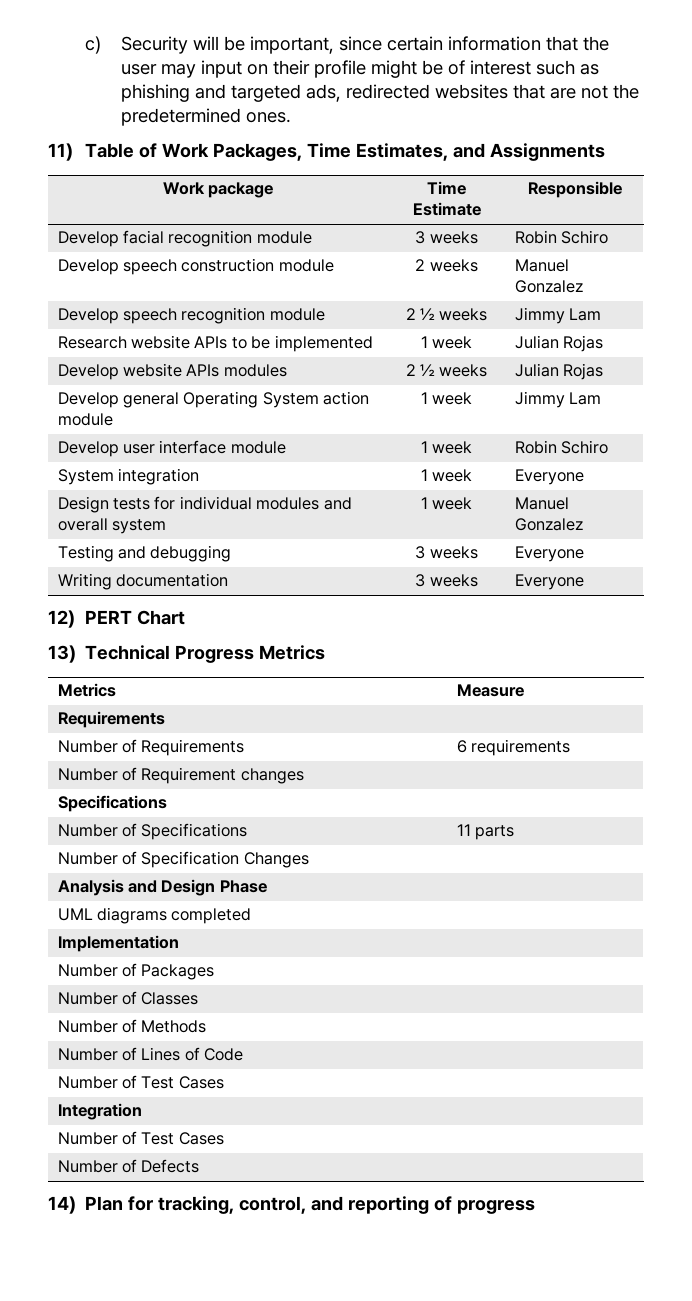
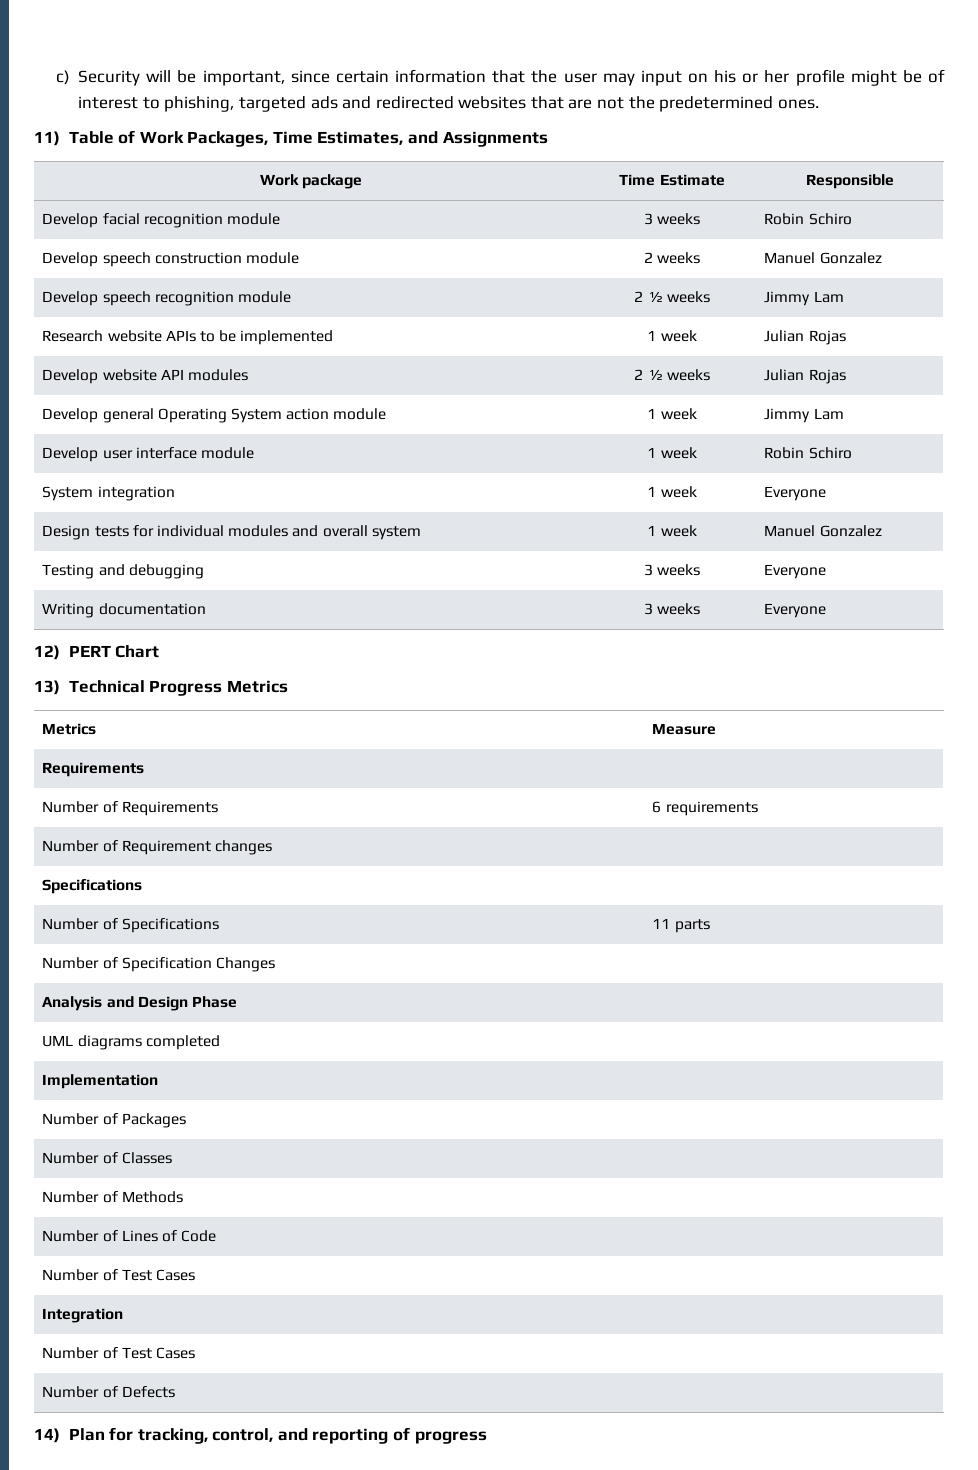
- c) Security will be important, since certain information that the user may input on their profile might be of interest such as phishing and targeted ads, redirected websites that are not the predetermined ones.
+ c) Security will be important, since certain information that the user may input on his or her profile might be of interest to phishing, targeted ads and redirected websites that are not the predetermined ones.
- Develop website APIs modules | 2 ½ weeks | Julian Rojas
+ Develop website API modules | 2 ½ weeks | Julian Rojas

